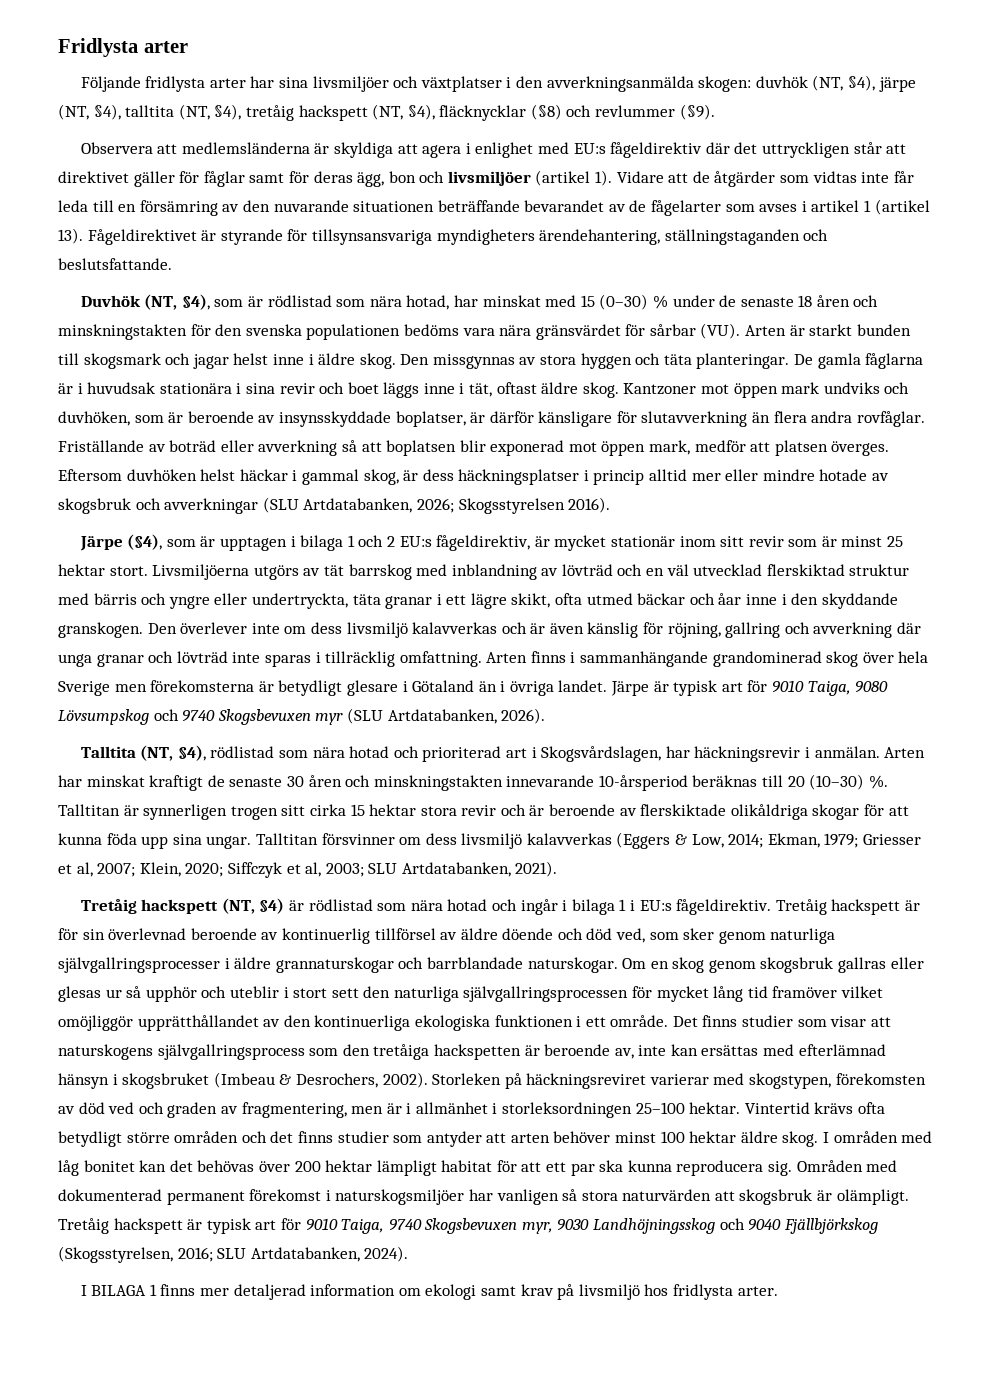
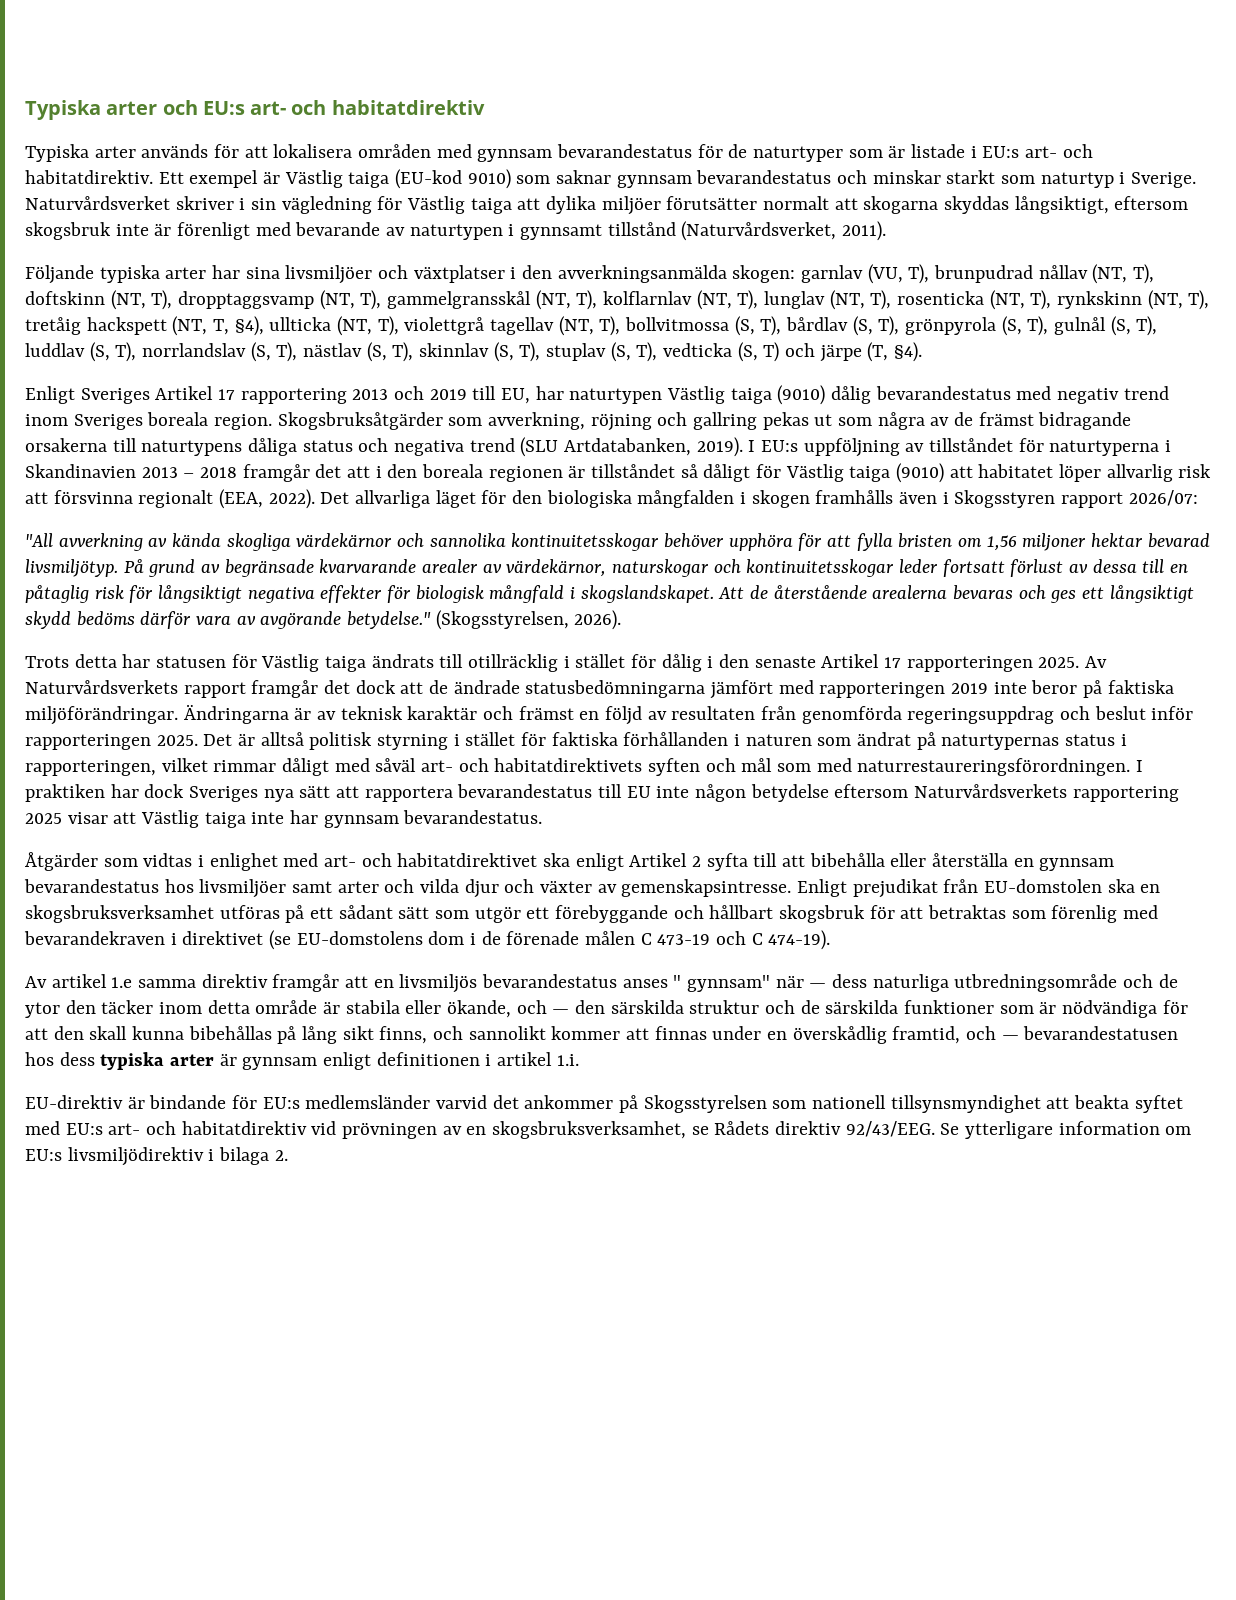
- Fridlysta arter
+ Typiska arter och EU:s art- och habitatdirektiv
+ Typiska arter används för att lokalisera områden med gynnsam bevarandestatus för de naturtyper som är listade i EU:s art- och habitatdirektiv. Ett exempel är Västlig taiga (EU-kod 9010) som saknar gynnsam bevarandestatus och minskar starkt som naturtyp i Sverige. Naturvårdsverket skriver i sin vägledning för Västlig taiga att dylika miljöer förutsätter normalt att skogarna skyddas långsiktigt, eftersom skogsbruk inte är förenligt med bevarande av naturtypen i gynnsamt tillstånd (Naturvårdsverket, 2011).
- Följande fridlysta arter har sina livsmiljöer och växtplatser i den avverkningsanmälda skogen: duvhök (NT, §4), järpe (NT, §4), talltita (NT, §4), tretåig hackspett (NT, §4), fläcknycklar (§8) och revlummer (§9).
- Observera att medlemsländerna är skyldiga att agera i enlighet med EU:s fågeldirektiv där det uttryckligen står att direktivet gäller för fåglar samt för deras ägg, bon och livsmiljöer (artikel 1). Vidare att de åtgärder som vidtas inte får leda till en försämring av den nuvarande situationen beträffande bevarandet av de fågelarter som avses i artikel 1 (artikel 13). Fågeldirektivet är styrande för tillsynsansvariga myndigheters ärendehantering, ställningstaganden och beslutsfattande.
- Duvhök (NT, §4), som är rödlistad som nära hotad, har minskat med 15 (0–30) % under de senaste 18 åren och minskningstakten för den svenska populationen bedöms vara nära gränsvärdet för sårbar (VU). Arten är starkt bunden till skogsmark och jagar helst inne i äldre skog. Den missgynnas av stora hyggen och täta planteringar. De gamla fåglarna är i huvudsak stationära i sina revir och boet läggs inne i tät, oftast äldre skog. Kantzoner mot öppen mark undviks och duvhöken, som är beroende av insynsskyddade boplatser, är därför känsligare för slutavverkning än flera andra rovfåglar. Friställande av boträd eller avverkning så att boplatsen blir exponerad mot öppen mark, medför att platsen överges. Eftersom duvhöken helst häckar i gammal skog, är dess häckningsplatser i princip alltid mer eller mindre hotade av skogsbruk och avverkningar (SLU Artdatabanken, 2026; Skogsstyrelsen 2016).
- Järpe (§4), som är upptagen i bilaga 1 och 2 EU:s fågeldirektiv, är mycket stationär inom sitt revir som är minst 25 hektar stort. Livsmiljöerna utgörs av tät barrskog med inblandning av lövträd och en väl utvecklad flerskiktad struktur med bärris och yngre eller undertryckta, täta granar i ett lägre skikt, ofta utmed bäckar och åar inne i den skyddande granskogen. Den överlever inte om dess livsmiljö kalavverkas och är även känslig för röjning, gallring och avverkning där unga granar och lövträd inte sparas i tillräcklig omfattning. Arten finns i sammanhängande grandominerad skog över hela Sverige men förekomsterna är betydligt glesare i Götaland än i övriga landet. Järpe är typisk art för 9010 Taiga, 9080 Lövsumpskog och 9740 Skogsbevuxen myr (SLU Artdatabanken, 2026).
- Talltita (NT, §4), rödlistad som nära hotad och prioriterad art i Skogsvårdslagen, har häckningsrevir i anmälan. Arten har minskat kraftigt de senaste 30 åren och minskningstakten innevarande 10-årsperiod beräknas till 20 (10–30) %. Talltitan är synnerligen trogen sitt cirka 15 hektar stora revir och är beroende av flerskiktade olikåldriga skogar för att kunna föda upp sina ungar. Talltitan försvinner om dess livsmiljö kalavverkas (Eggers & Low, 2014; Ekman, 1979; Griesser et al, 2007; Klein, 2020; Siffczyk et al, 2003; SLU Artdatabanken, 2021).
- Tretåig hackspett (NT, §4) är rödlistad som nära hotad och ingår i bilaga 1 i EU:s fågeldirektiv. Tretåig hackspett är för sin överlevnad beroende av kontinuerlig tillförsel av äldre döende och död ved, som sker genom naturliga självgallringsprocesser i äldre grannaturskogar och barrblandade naturskogar. Om en skog genom skogsbruk gallras eller glesas ur så upphör och uteblir i stort sett den naturliga självgallringsprocessen för mycket lång tid framöver vilket omöjliggör upprätthållandet av den kontinuerliga ekologiska funktionen i ett område. Det finns studier som visar att naturskogens självgallringsprocess som den tretåiga hackspetten är beroende av, inte kan ersättas med efterlämnad hänsyn i skogsbruket (Imbeau & Desrochers, 2002). Storleken på häckningsreviret varierar med skogstypen, förekomsten av död ved och graden av fragmentering, men är i allmänhet i storleksordningen 25–100 hektar. Vintertid krävs ofta betydligt större områden och det finns studier som antyder att arten behöver minst 100 hektar äldre skog. I områden med låg bonitet kan det behövas över 200 hektar lämpligt habitat för att ett par ska kunna reproducera sig. Områden med dokumenterad permanent förekomst i naturskogsmiljöer har vanligen så stora naturvärden att skogsbruk är olämpligt. Tretåig hackspett är typisk art för 9010 Taiga, 9740 Skogsbevuxen myr, 9030 Landhöjningsskog och 9040 Fjällbjörkskog (Skogsstyrelsen, 2016; SLU Artdatabanken, 2024).
- I BILAGA 1 finns mer detaljerad information om ekologi samt krav på livsmiljö hos fridlysta arter.
+ Följande typiska arter har sina livsmiljöer och växtplatser i den avverkningsanmälda skogen: garnlav (VU, T), brunpudrad nållav (NT, T), doftskinn (NT, T), dropptaggsvamp (NT, T), gammelgransskål (NT, T), kolflarnlav (NT, T), lunglav (NT, T), rosenticka (NT, T), rynkskinn (NT, T), tretåig hackspett (NT, T, §4), ullticka (NT, T), violettgrå tagellav (NT, T), bollvitmossa (S, T), bårdlav (S, T), grönpyrola (S, T), gulnål (S, T), luddlav (S, T), norrlandslav (S, T), nästlav (S, T), skinnlav (S, T), stuplav (S, T), vedticka (S, T) och järpe (T, §4).
+ Enligt Sveriges Artikel 17 rapportering 2013 och 2019 till EU, har naturtypen Västlig taiga (9010) dålig bevarandestatus med negativ trend inom Sveriges boreala region. Skogsbruksåtgärder som avverkning, röjning och gallring pekas ut som några av de främst bidragande orsakerna till naturtypens dåliga status och negativa trend (SLU Artdatabanken, 2019). I EU:s uppföljning av tillståndet för naturtyperna i Skandinavien 2013 – 2018 framgår det att i den boreala regionen är tillståndet så dåligt för Västlig taiga (9010) att habitatet löper allvarlig risk att försvinna regionalt (EEA, 2022). Det allvarliga läget för den biologiska mångfalden i skogen framhålls även i Skogsstyren rapport 2026/07:
+ "All avverkning av kända skogliga värdekärnor och sannolika kontinuitetsskogar behöver upphöra för att fylla bristen om 1,56 miljoner hektar bevarad livsmiljötyp. På grund av begränsade kvarvarande arealer av värdekärnor, naturskogar och kontinuitetsskogar leder fortsatt förlust av dessa till en påtaglig risk för långsiktigt negativa effekter för biologisk mångfald i skogslandskapet. Att de återstående arealerna bevaras och ges ett långsiktigt skydd bedöms därför vara av avgörande betydelse." (Skogsstyrelsen, 2026).
+ Trots detta har statusen för Västlig taiga ändrats till otillräcklig i stället för dålig i den senaste Artikel 17 rapporteringen 2025. Av Naturvårdsverkets rapport framgår det dock att de ändrade statusbedömningarna jämfört med rapporteringen 2019 inte beror på faktiska miljöförändringar. Ändringarna är av teknisk karaktär och främst en följd av resultaten från genomförda regeringsuppdrag och beslut inför rapporteringen 2025. Det är alltså politisk styrning i stället för faktiska förhållanden i naturen som ändrat på naturtypernas status i rapporteringen, vilket rimmar dåligt med såväl art- och habitatdirektivets syften och mål som med naturrestaureringsförordningen. I praktiken har dock Sveriges nya sätt att rapportera bevarandestatus till EU inte någon betydelse eftersom Naturvårdsverkets rapportering 2025 visar att Västlig taiga inte har gynnsam bevarandestatus.
+ Åtgärder som vidtas i enlighet med art- och habitatdirektivet ska enligt Artikel 2 syfta till att bibehålla eller återställa en gynnsam bevarandestatus hos livsmiljöer samt arter och vilda djur och växter av gemenskapsintresse. Enligt prejudikat från EU-domstolen ska en skogsbruksverksamhet utföras på ett sådant sätt som utgör ett förebyggande och hållbart skogsbruk för att betraktas som förenlig med bevarandekraven i direktivet (se EU-domstolens dom i de förenade målen C 473-19 och C 474-19).
+ Av artikel 1.e samma direktiv framgår att en livsmiljös bevarandestatus anses " gynnsam" när — dess naturliga utbredningsområde och de ytor den täcker inom detta område är stabila eller ökande, och — den särskilda struktur och de särskilda funktioner som är nödvändiga för att den skall kunna bibehållas på lång sikt finns, och sannolikt kommer att finnas under en överskådlig framtid, och — bevarandestatusen hos dess typiska arter är gynnsam enligt definitionen i artikel 1.i.
+ EU-direktiv är bindande för EU:s medlemsländer varvid det ankommer på Skogsstyrelsen som nationell tillsynsmyndighet att beakta syftet med EU:s art- och habitatdirektiv vid prövningen av en skogsbruksverksamhet, se Rådets direktiv 92/43/EEG. Se ytterligare information om EU:s livsmiljödirektiv i bilaga 2.

